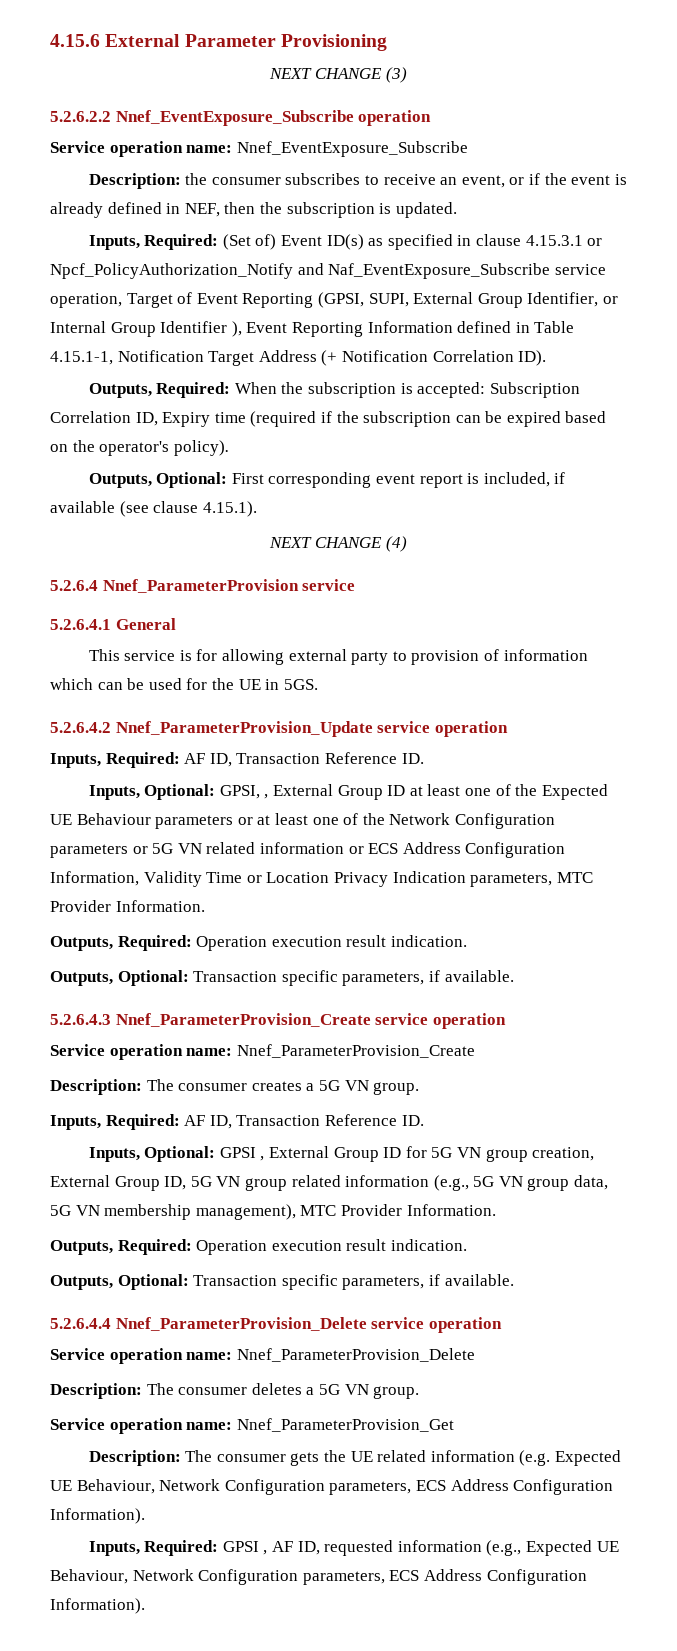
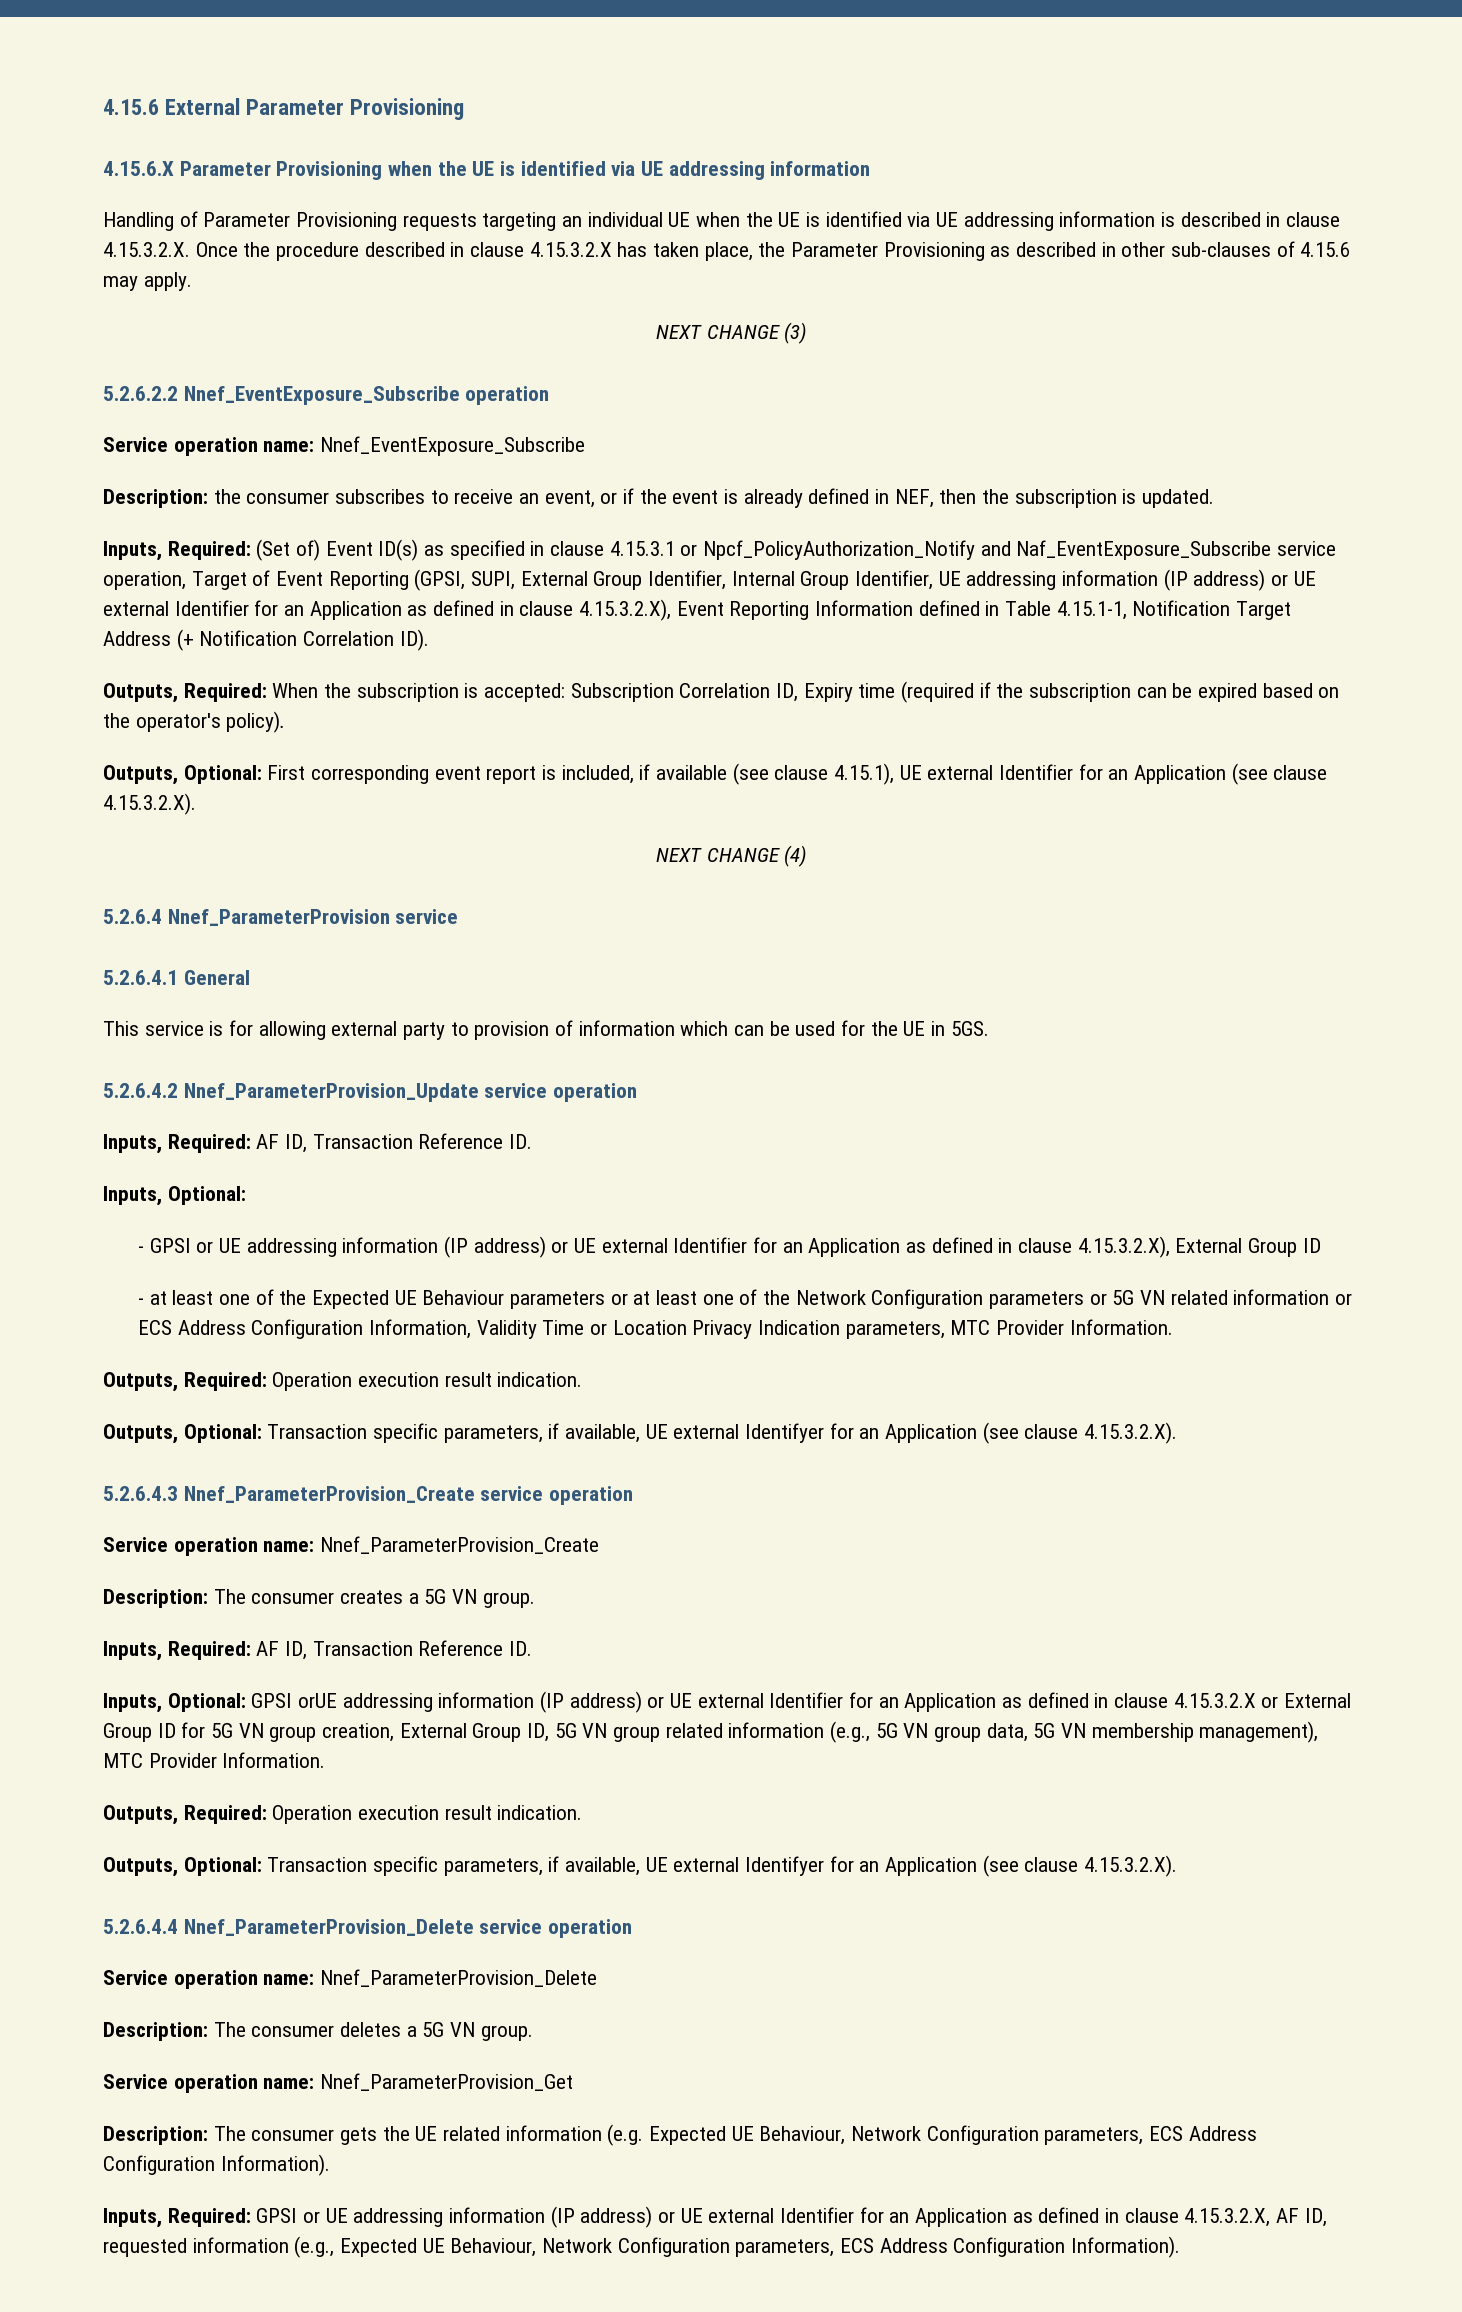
+ 4.15.6.X Parameter Provisioning when the UE is identified via UE addressing information
+ Handling of Parameter Provisioning requests targeting an individual UE when the UE is identified via UE addressing information is described in clause 4.15.3.2.X. Once the procedure described in clause 4.15.3.2.X has taken place, the Parameter Provisioning as described in other sub-clauses of 4.15.6 may apply.
- Inputs, Required: (Set of) Event ID(s) as specified in clause 4.15.3.1 or Npcf_PolicyAuthorization_Notify and Naf_EventExposure_Subscribe service operation, Target of Event Reporting (GPSI, SUPI, External Group Identifier, or Internal Group Identifier ), Event Reporting Information defined in Table 4.15.1-1, Notification Target Address (+ Notification Correlation ID).
+ Inputs, Required: (Set of) Event ID(s) as specified in clause 4.15.3.1 or Npcf_PolicyAuthorization_Notify and Naf_EventExposure_Subscribe service operation, Target of Event Reporting (GPSI, SUPI, External Group Identifier, Internal Group Identifier, UE addressing information (IP address) or UE external Identifier for an Application as defined in clause 4.15.3.2.X), Event Reporting Information defined in Table 4.15.1-1, Notification Target Address (+ Notification Correlation ID).
- Outputs, Optional: First corresponding event report is included, if available (see clause 4.15.1).
+ Outputs, Optional: First corresponding event report is included, if available (see clause 4.15.1), UE external Identifier for an Application (see clause 4.15.3.2.X).
  5.2.6.4.2 Nnef_ParameterProvision_Update service operation
  Inputs, Required: AF ID, Transaction Reference ID.
- Inputs, Optional: GPSI, , External Group ID at least one of the Expected UE Behaviour parameters or at least one of the Network Configuration parameters or 5G VN related information or ECS Address Configuration Information, Validity Time or Location Privacy Indication parameters, MTC Provider Information.
+ Inputs, Optional:
+ - GPSI or UE addressing information (IP address) or UE external Identifier for an Application as defined in clause 4.15.3.2.X), External Group ID
+ - at least one of the Expected UE Behaviour parameters or at least one of the Network Configuration parameters or 5G VN related information or ECS Address Configuration Information, Validity Time or Location Privacy Indication parameters, MTC Provider Information.
  Outputs, Required: Operation execution result indication.
- Outputs, Optional: Transaction specific parameters, if available.
+ Outputs, Optional: Transaction specific parameters, if available, UE external Identifyer for an Application (see clause 4.15.3.2.X).
- Inputs, Optional: GPSI , External Group ID for 5G VN group creation, External Group ID, 5G VN group related information (e.g., 5G VN group data, 5G VN membership management), MTC Provider Information.
+ Inputs, Optional: GPSI orUE addressing information (IP address) or UE external Identifier for an Application as defined in clause 4.15.3.2.X or External Group ID for 5G VN group creation, External Group ID, 5G VN group related information (e.g., 5G VN group data, 5G VN membership management), MTC Provider Information.
  Outputs, Required: Operation execution result indication.
- Outputs, Optional: Transaction specific parameters, if available.
+ Outputs, Optional: Transaction specific parameters, if available, UE external Identifyer for an Application (see clause 4.15.3.2.X).
- Inputs, Required: GPSI , AF ID, requested information (e.g., Expected UE Behaviour, Network Configuration parameters, ECS Address Configuration Information).
+ Inputs, Required: GPSI or UE addressing information (IP address) or UE external Identifier for an Application as defined in clause 4.15.3.2.X, AF ID, requested information (e.g., Expected UE Behaviour, Network Configuration parameters, ECS Address Configuration Information).

